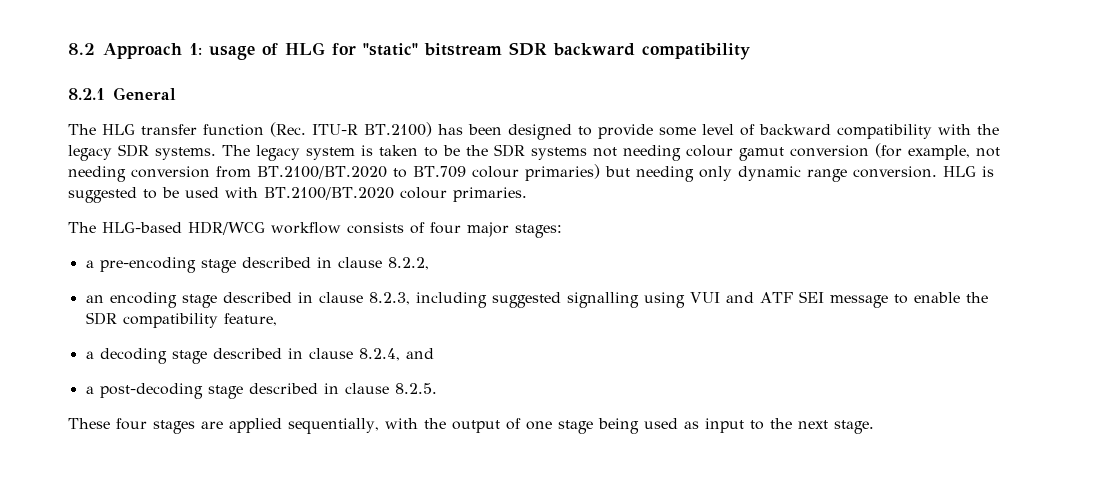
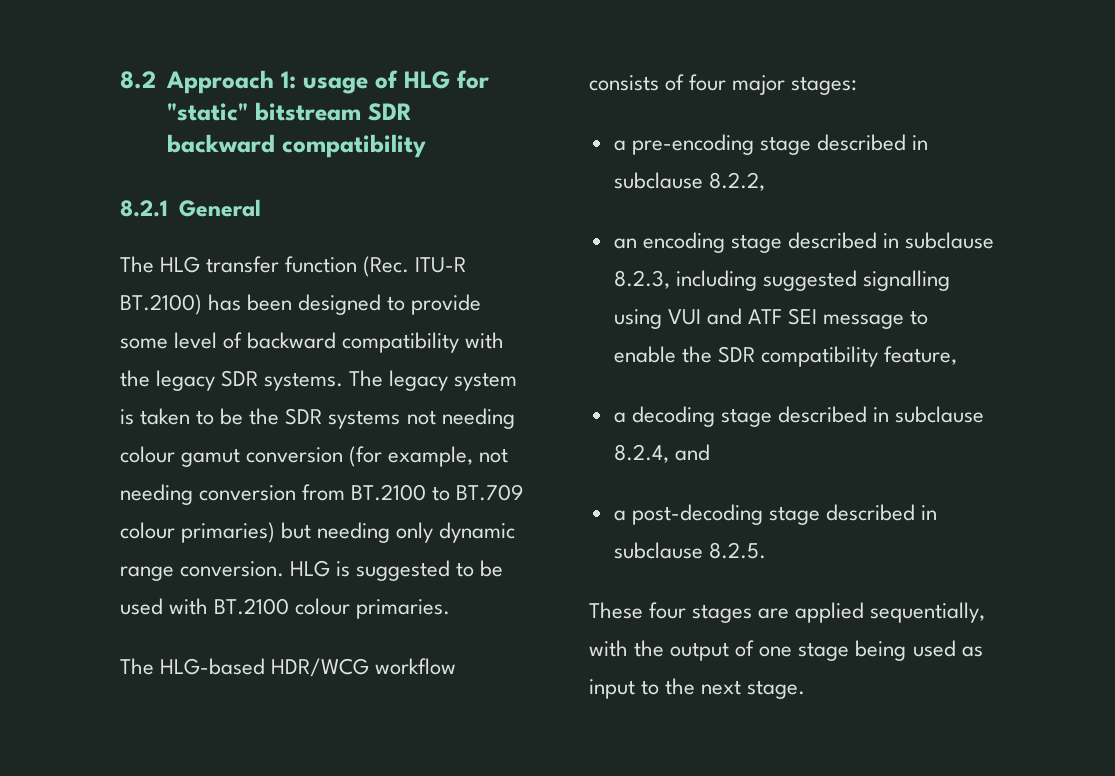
- The legacy system is taken to be the SDR systems not needing colour gamut conversion (for example, not needing conversion from BT.2100/BT.2020 to BT.709 colour primaries) but needing only dynamic range conversion.
+ The legacy system is taken to be the SDR systems not needing colour gamut conversion (for example, not needing conversion from BT.2100 to BT.709 colour primaries) but needing only dynamic range conversion.
- HLG is suggested to be used with BT.2100/BT.2020 colour primaries.
+ HLG is suggested to be used with BT.2100 colour primaries.
- a pre-encoding stage described in clause 8.2.2,
+ a pre-encoding stage described in subclause 8.2.2,
- an encoding stage described in clause 8.2.3, including suggested signalling using VUI and ATF SEI message to enable the SDR compatibility feature,
+ an encoding stage described in subclause 8.2.3, including suggested signalling using VUI and ATF SEI message to enable the SDR compatibility feature,
- a decoding stage described in clause 8.2.4, and
+ a decoding stage described in subclause 8.2.4, and
- a post-decoding stage described in clause 8.2.5.
+ a post-decoding stage described in subclause 8.2.5.

